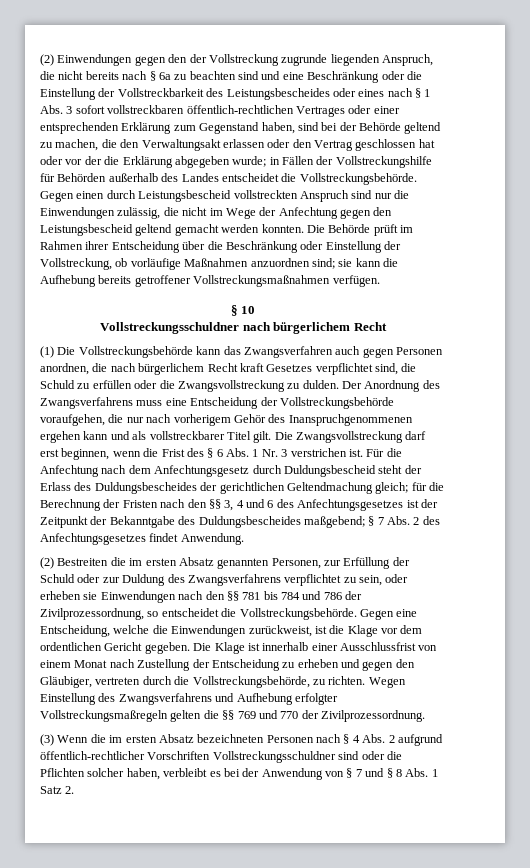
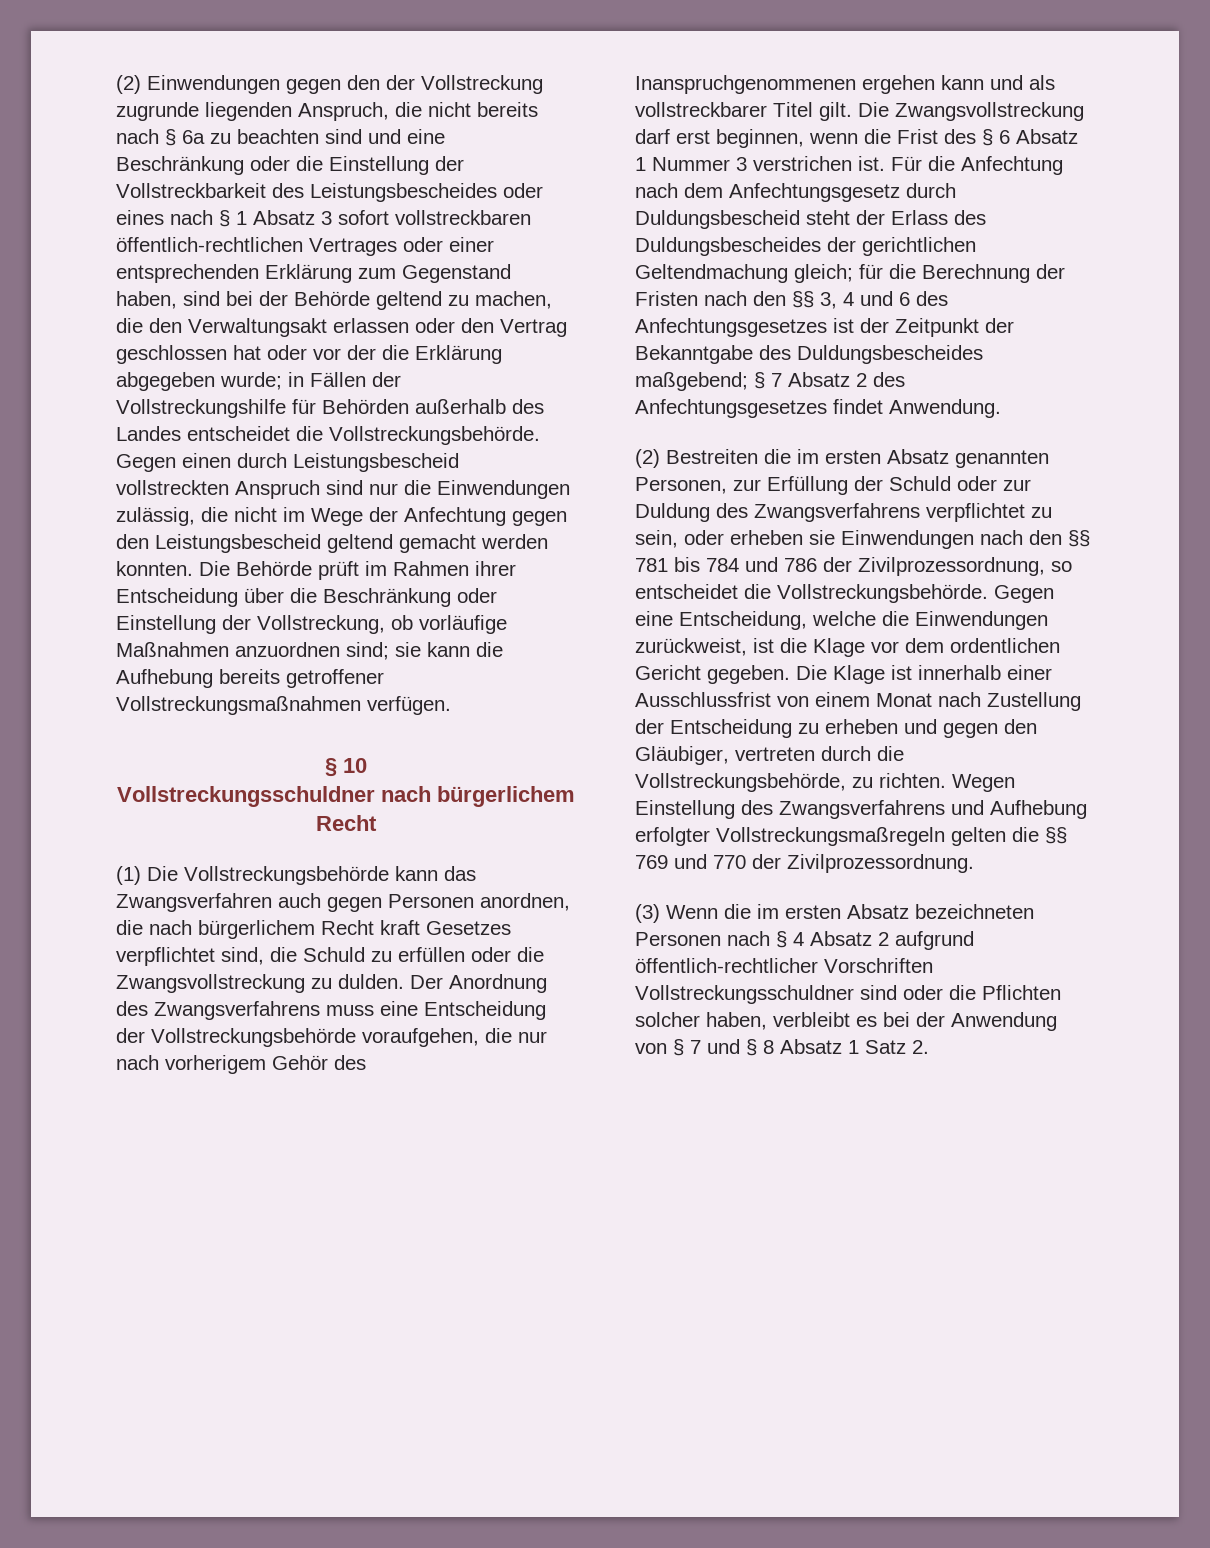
- (2) Einwendungen gegen den der Vollstreckung zugrunde liegenden Anspruch, die nicht bereits nach § 6a zu beachten sind und eine Beschränkung oder die Einstellung der Vollstreckbarkeit des Leistungsbescheides oder eines nach § 1 Abs. 3 sofort vollstreckbaren öffentlich-rechtlichen Vertrages oder einer entsprechenden Erklärung zum Gegenstand haben, sind bei der Behörde geltend zu machen, die den Verwaltungsakt erlassen oder den Vertrag geschlossen hat oder vor der die Erklärung abgegeben wurde;
+ (2) Einwendungen gegen den der Vollstreckung zugrunde liegenden Anspruch, die nicht bereits nach § 6a zu beachten sind und eine Beschränkung oder die Einstellung der Vollstreckbarkeit des Leistungsbescheides oder eines nach § 1 Absatz 3 sofort vollstreckbaren öffentlich-rechtlichen Vertrages oder einer entsprechenden Erklärung zum Gegenstand haben, sind bei der Behörde geltend zu machen, die den Verwaltungsakt erlassen oder den Vertrag geschlossen hat oder vor der die Erklärung abgegeben wurde;
- Die Zwangsvollstreckung darf erst beginnen, wenn die Frist des § 6 Abs. 1 Nr. 3 verstrichen ist.
+ Die Zwangsvollstreckung darf erst beginnen, wenn die Frist des § 6 Absatz 1 Nummer 3 verstrichen ist.
- Für die Anfechtung nach dem Anfechtungsgesetz durch Duldungsbescheid steht der Erlass des Duldungsbescheides der gerichtlichen Geltendmachung gleich; für die Berechnung der Fristen nach den §§ 3, 4 und 6 des Anfechtungsgesetzes ist der Zeitpunkt der Bekanntgabe des Duldungsbescheides maßgebend; § 7 Abs. 2 des Anfechtungsgesetzes findet Anwendung.
+ Für die Anfechtung nach dem Anfechtungsgesetz durch Duldungsbescheid steht der Erlass des Duldungsbescheides der gerichtlichen Geltendmachung gleich; für die Berechnung der Fristen nach den §§ 3, 4 und 6 des Anfechtungsgesetzes ist der Zeitpunkt der Bekanntgabe des Duldungsbescheides maßgebend; § 7 Absatz 2 des Anfechtungsgesetzes findet Anwendung.
- (3) Wenn die im ersten Absatz bezeichneten Personen nach § 4 Abs. 2 aufgrund öffentlich-rechtlicher Vorschriften Vollstreckungsschuldner sind oder die Pflichten solcher haben, verbleibt es bei der Anwendung von § 7 und § 8 Abs. 1 Satz 2.
+ (3) Wenn die im ersten Absatz bezeichneten Personen nach § 4 Absatz 2 aufgrund öffentlich-rechtlicher Vorschriften Vollstreckungsschuldner sind oder die Pflichten solcher haben, verbleibt es bei der Anwendung von § 7 und § 8 Absatz 1 Satz 2.

